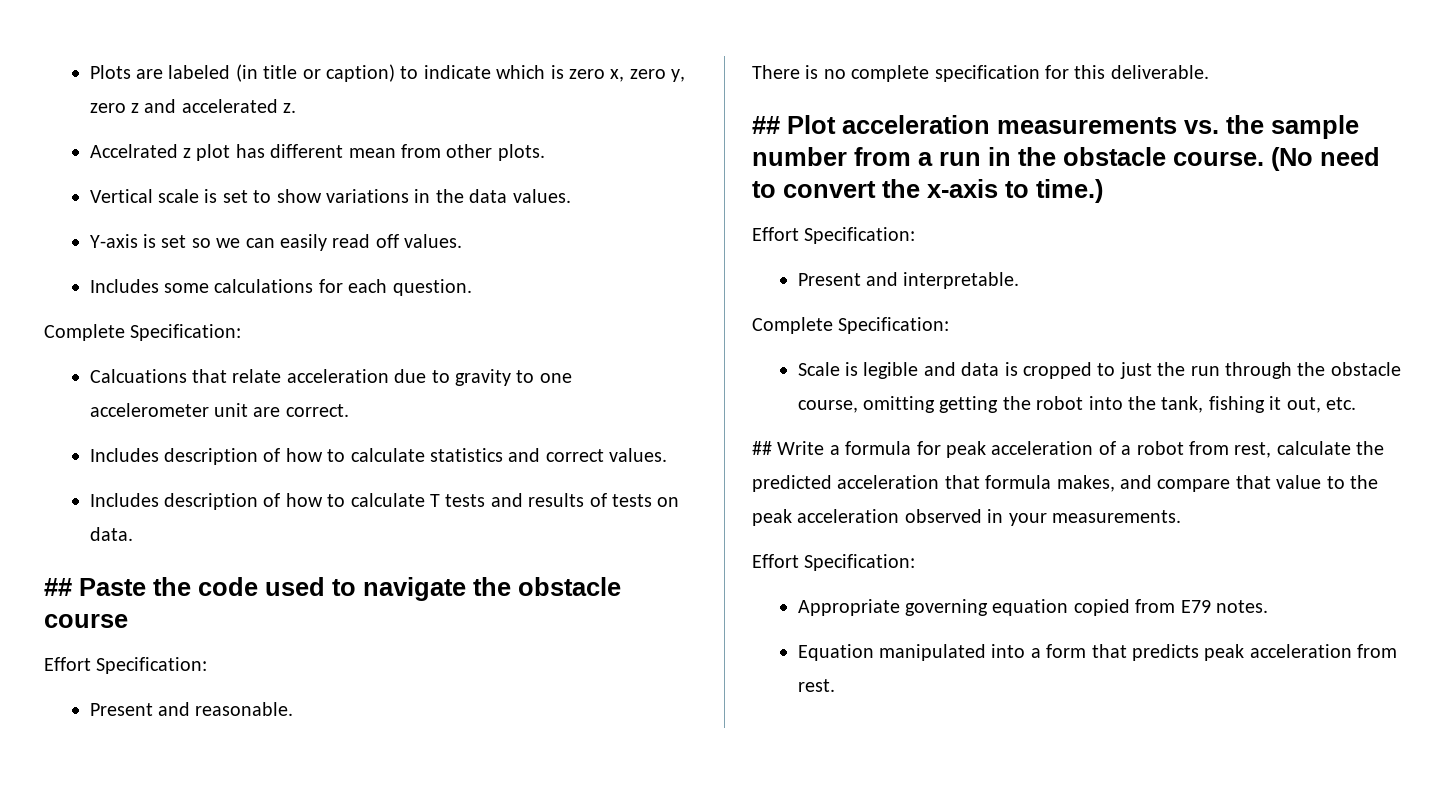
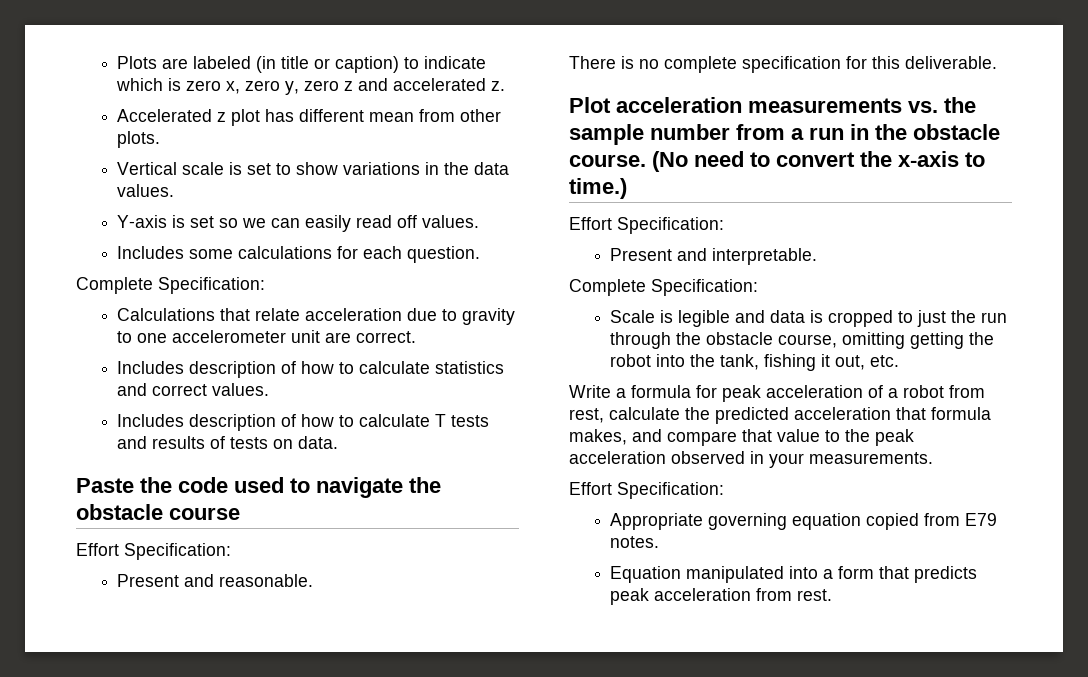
- Accelrated z plot has different mean from other plots.
+ Accelerated z plot has different mean from other plots.
- Calcuations that relate acceleration due to gravity to one accelerometer unit are correct.
+ Calculations that relate acceleration due to gravity to one accelerometer unit are correct.
- ## Paste the code used to navigate the obstacle course
+ Paste the code used to navigate the obstacle course
- ## Plot acceleration measurements vs. the sample number from a run in the obstacle course.
+ Plot acceleration measurements vs. the sample number from a run in the obstacle course.
- ## Write a formula for peak acceleration of a robot from rest, calculate the predicted acceleration that formula makes, and compare that value to the peak acceleration observed in your measurements.
+ Write a formula for peak acceleration of a robot from rest, calculate the predicted acceleration that formula makes, and compare that value to the peak acceleration observed in your measurements.

